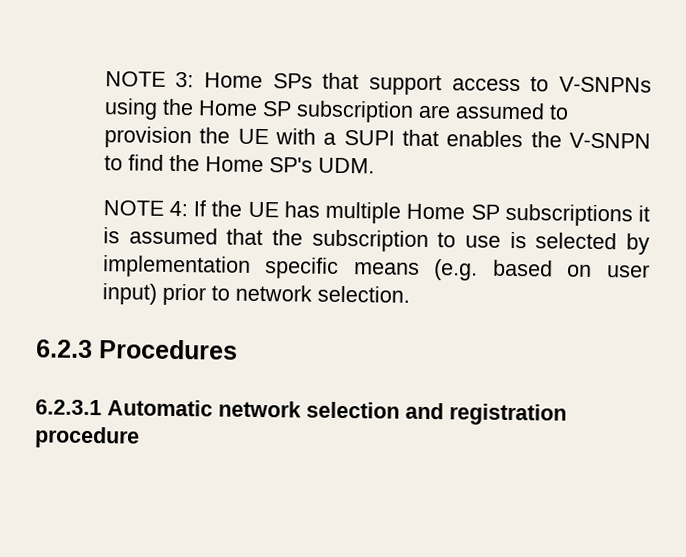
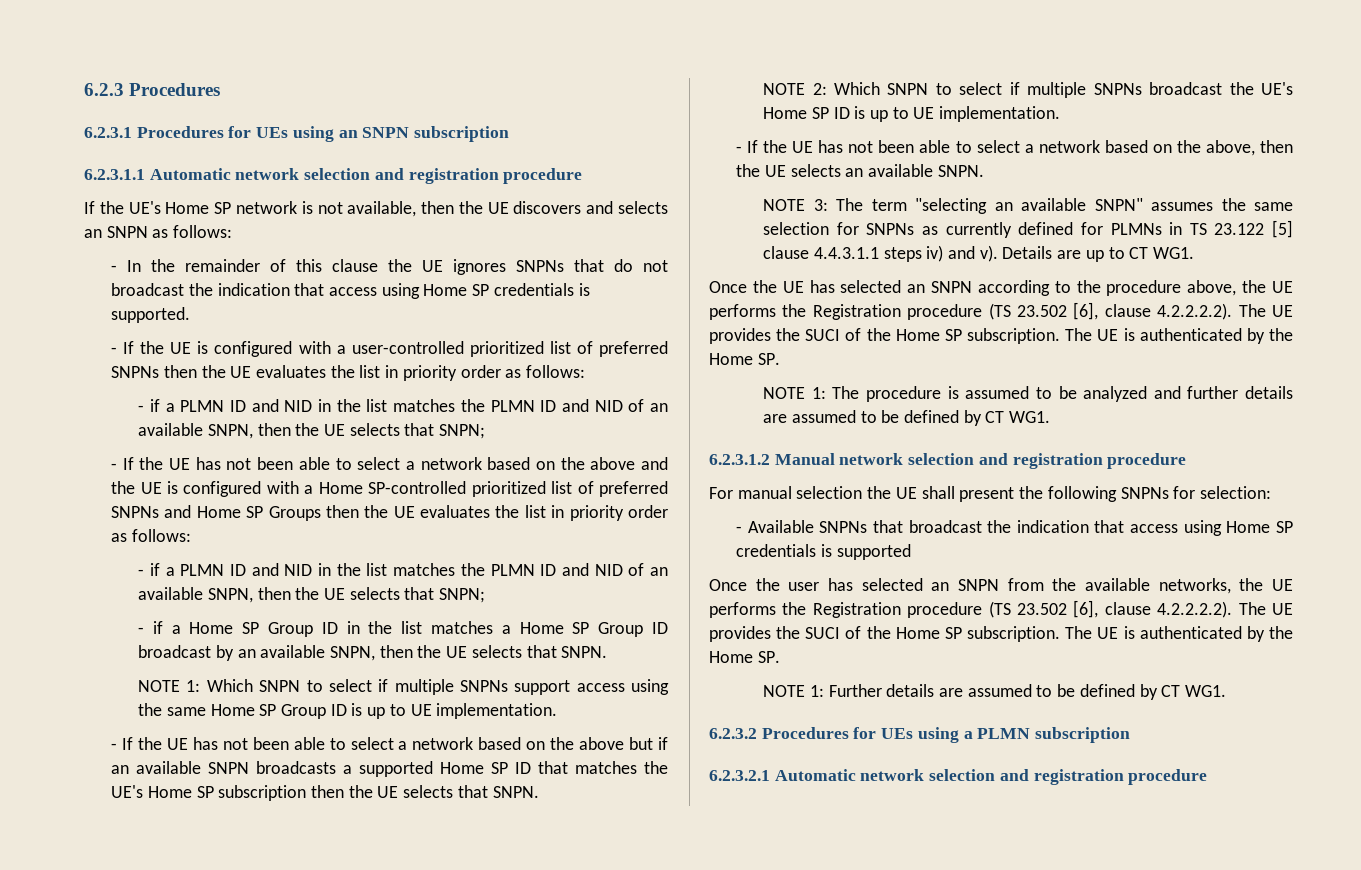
- NOTE 3: Home SPs that support access to V-SNPNs using the Home SP subscription are assumed to provision the UE with a SUPI that enables the V-SNPN to find the Home SP's UDM.
- NOTE 4: If the UE has multiple Home SP subscriptions it is assumed that the subscription to use is selected by implementation specific means (e.g. based on user input) prior to network selection.
  6.2.3 Procedures
- 6.2.3.1 Automatic network selection and registration procedure
+ 6.2.3.1 Procedures for UEs using an SNPN subscription
+ 6.2.3.1.1 Automatic network selection and registration procedure
+ If the UE's Home SP network is not available, then the UE discovers and selects an SNPN as follows:
+ - In the remainder of this clause the UE ignores SNPNs that do not broadcast the indication that access using Home SP credentials is supported.
+ - If the UE is configured with a user-controlled prioritized list of preferred SNPNs then the UE evaluates the list in priority order as follows:
+ - if a PLMN ID and NID in the list matches the PLMN ID and NID of an available SNPN, then the UE selects that SNPN;
+ - If the UE has not been able to select a network based on the above and the UE is configured with a Home SP-controlled prioritized list of preferred SNPNs and Home SP Groups then the UE evaluates the list in priority order as follows:
+ - if a PLMN ID and NID in the list matches the PLMN ID and NID of an available SNPN, then the UE selects that SNPN;
+ - if a Home SP Group ID in the list matches a Home SP Group ID broadcast by an available SNPN, then the UE selects that SNPN.
+ NOTE 1: Which SNPN to select if multiple SNPNs support access using the same Home SP Group ID is up to UE implementation.
+ - If the UE has not been able to select a network based on the above but if an available SNPN broadcasts a supported Home SP ID that matches the UE's Home SP subscription then the UE selects that SNPN.
+ NOTE 2: Which SNPN to select if multiple SNPNs broadcast the UE's Home SP ID is up to UE implementation.
+ - If the UE has not been able to select a network based on the above, then the UE selects an available SNPN.
+ NOTE 3: The term "selecting an available SNPN" assumes the same selection for SNPNs as currently defined for PLMNs in TS 23.122 [5] clause 4.4.3.1.1 steps iv) and v). Details are up to CT WG1.
+ Once the UE has selected an SNPN according to the procedure above, the UE performs the Registration procedure (TS 23.502 [6], clause 4.2.2.2.2). The UE provides the SUCI of the Home SP subscription. The UE is authenticated by the Home SP.
+ NOTE 1: The procedure is assumed to be analyzed and further details are assumed to be defined by CT WG1.
+ 6.2.3.1.2 Manual network selection and registration procedure
+ For manual selection the UE shall present the following SNPNs for selection:
+ - Available SNPNs that broadcast the indication that access using Home SP credentials is supported
+ Once the user has selected an SNPN from the available networks, the UE performs the Registration procedure (TS 23.502 [6], clause 4.2.2.2.2). The UE provides the SUCI of the Home SP subscription. The UE is authenticated by the Home SP.
+ NOTE 1: Further details are assumed to be defined by CT WG1.
+ 6.2.3.2 Procedures for UEs using a PLMN subscription
+ 6.2.3.2.1 Automatic network selection and registration procedure

